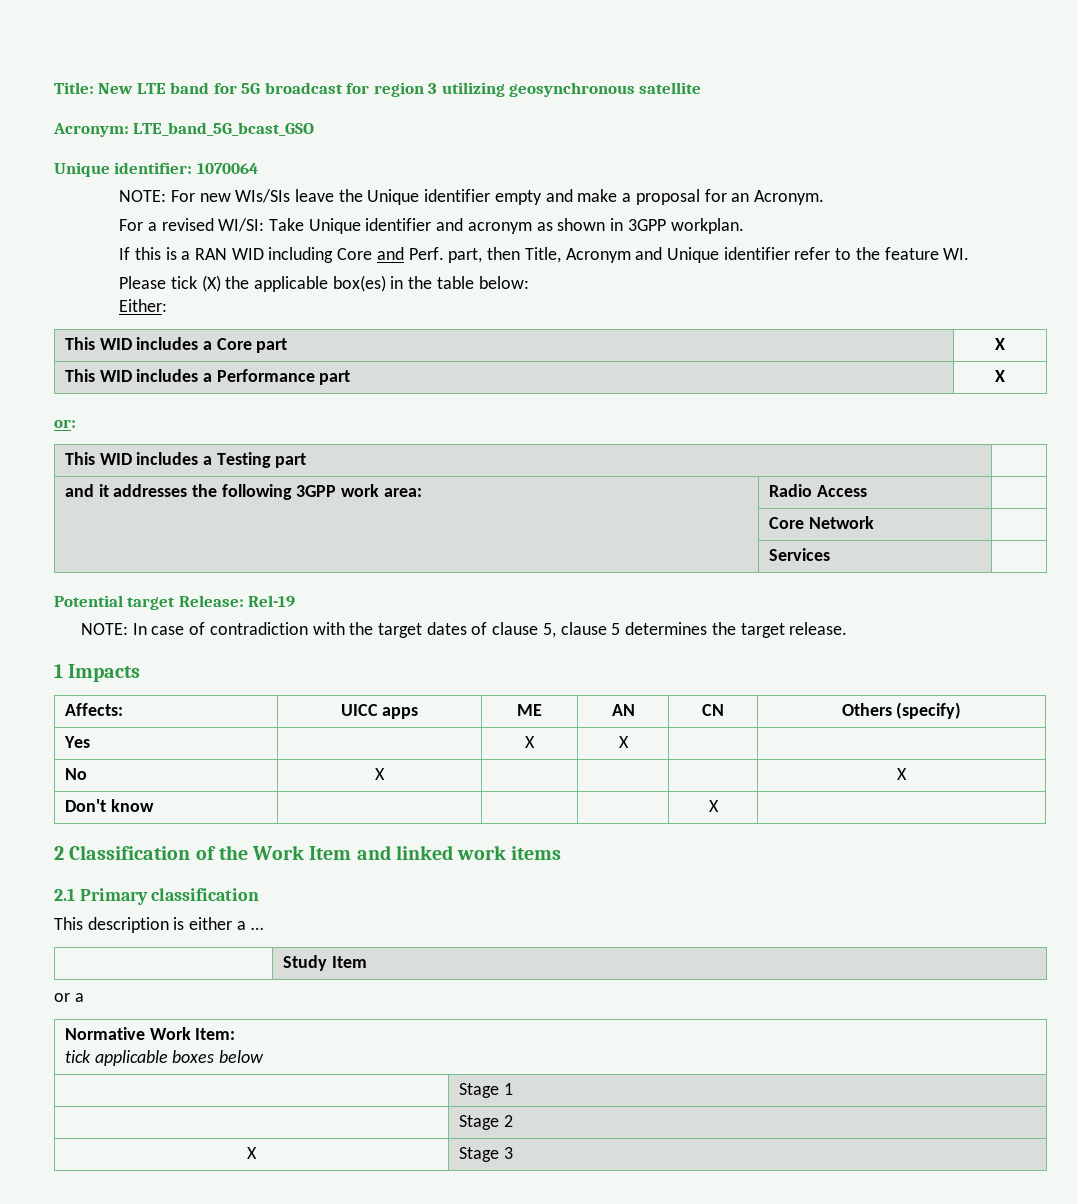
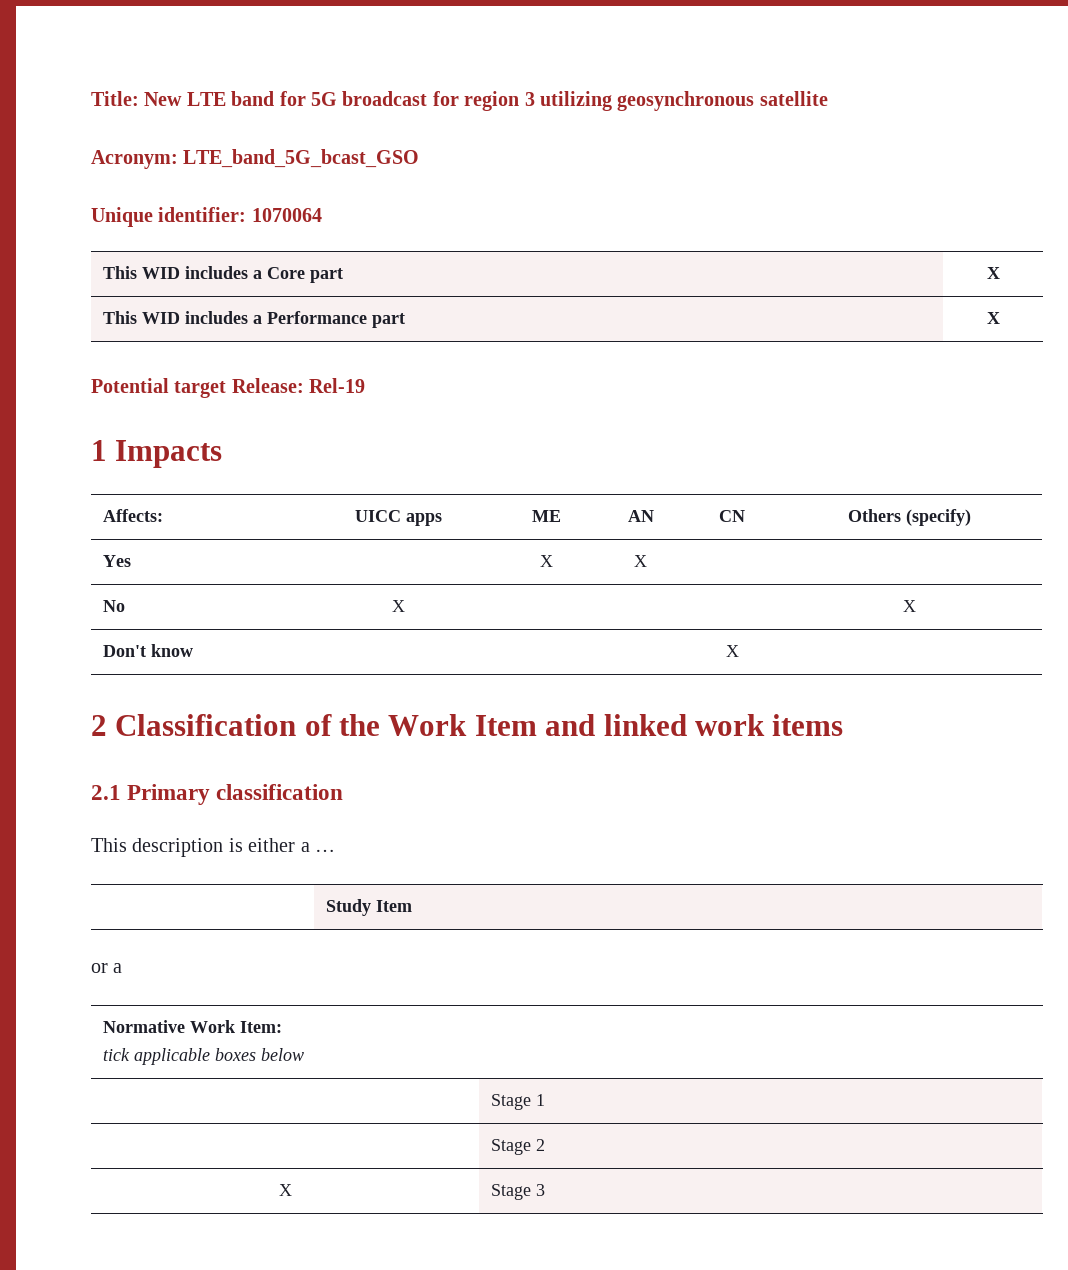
- NOTE: For new WIs/SIs leave the Unique identifier empty and make a proposal for an Acronym.
- For a revised WI/SI: Take Unique identifier and acronym as shown in 3GPP workplan.
- If this is a RAN WID including Core and Perf. part, then Title, Acronym and Unique identifier refer to the feature WI.
- Please tick (X) the applicable box(es) in the table below:
- Either:
- or:
- This WID includes a Testing part |
- and it addresses the following 3GPP work area: | Radio Access |
- | Core Network |
- | Services |
  Potential target Release: Rel-19
- NOTE: In case of contradiction with the target dates of clause 5, clause 5 determines the target release.

